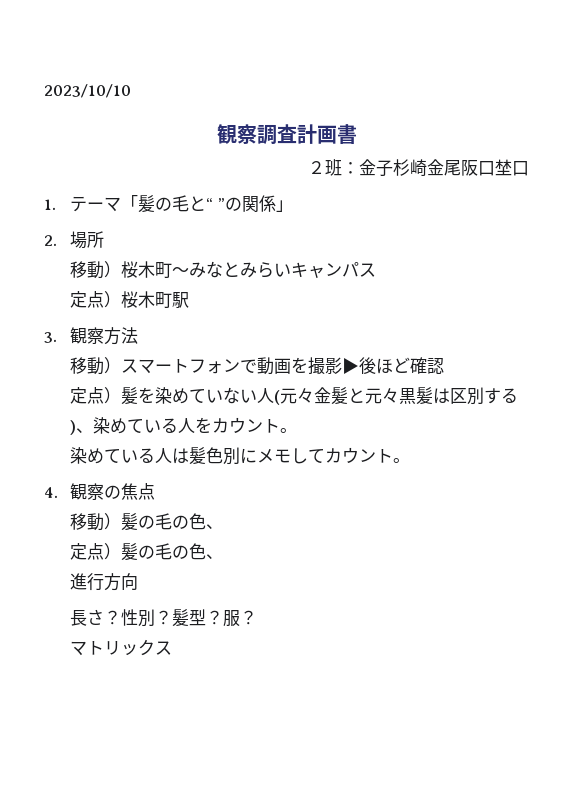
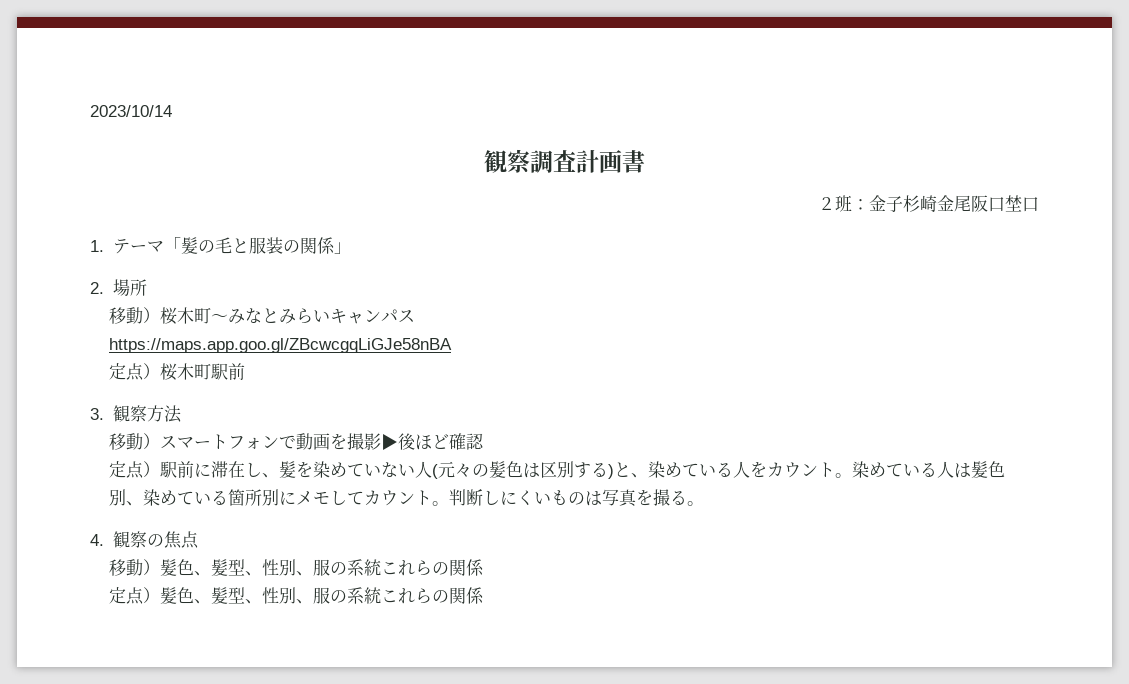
- 2023/10/10
+ 2023/10/14
- 1.テーマ「髪の毛と“ ”の関係」
+ 1.テーマ「髪の毛と服装の関係」
+ https://maps.app.goo.gl/ZBcwcgqLiGJe58nBA
- 定点）桜木町駅
+ 定点）桜木町駅前
- 定点）髪を染めていない人(元々金髪と元々黒髪は区別する)、染めている人をカウント。
- 染めている人は髪色別にメモしてカウント。
+ 定点）駅前に滞在し、髪を染めていない人(元々の髪色は区別する)と、染めている人をカウント。染めている人は髪色別、染めている箇所別にメモしてカウント。判断しにくいものは写真を撮る。
- 移動）髪の毛の色、
- 定点）髪の毛の色、
- 進行方向
- 長さ？性別？髪型？服？
- マトリックス
+ 移動）髪色、髪型、性別、服の系統これらの関係
+ 定点）髪色、髪型、性別、服の系統これらの関係

